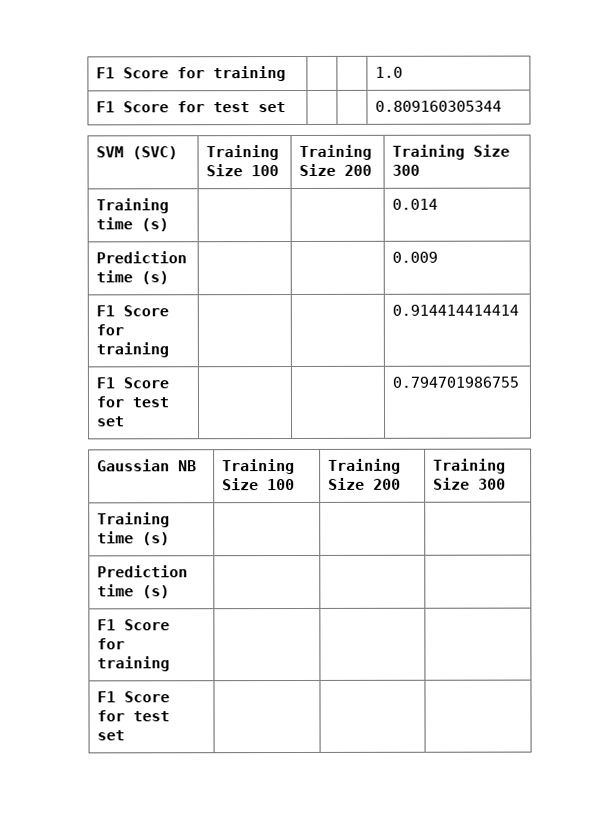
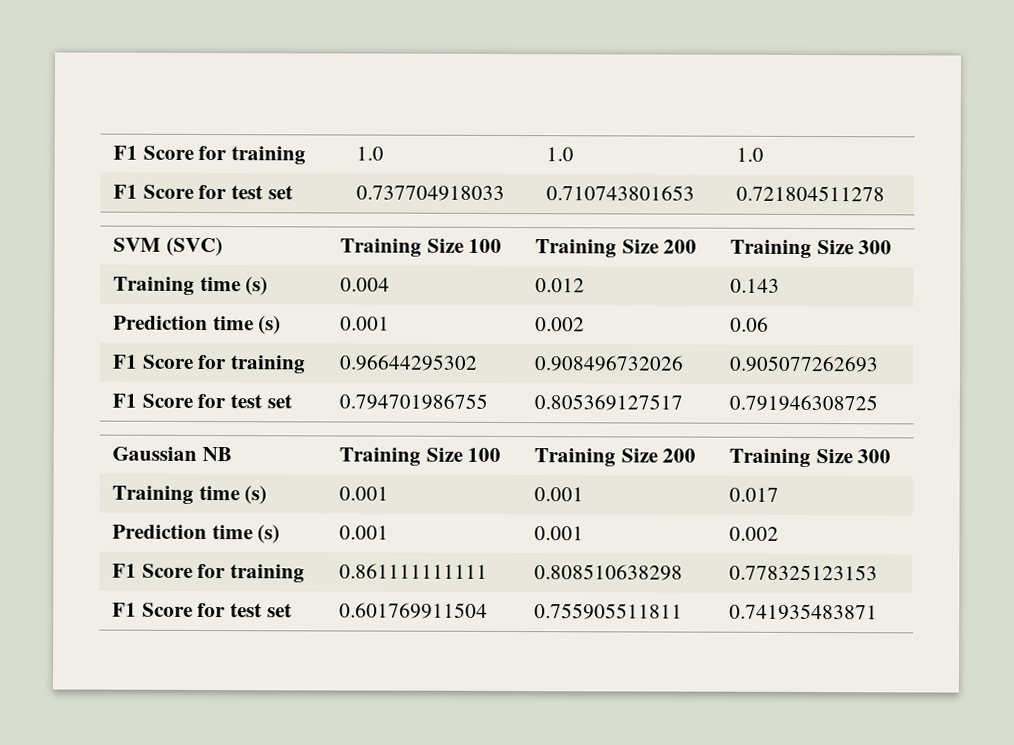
- F1 Score for training | | | 1.0
+ F1 Score for training | 1.0 | 1.0 | 1.0
- F1 Score for test set | | | 0.809160305344
+ F1 Score for test set | 0.737704918033 | 0.710743801653 | 0.721804511278
- Training time (s) | | | 0.014
- Prediction time (s) | | | 0.009
- F1 Score for training | | | 0.914414414414
- F1 Score for test set | | | 0.794701986755
+ Training time (s) | 0.004 | 0.012 | 0.143
+ Prediction time (s) | 0.001 | 0.002 | 0.06
+ F1 Score for training | 0.96644295302 | 0.908496732026 | 0.905077262693
+ F1 Score for test set | 0.794701986755 | 0.805369127517 | 0.791946308725
  Gaussian NB | Training Size 100 | Training Size 200 | Training Size 300
- Training time (s) | | |
- Prediction time (s) | | |
- F1 Score for training | | |
- F1 Score for test set | | |
+ Training time (s) | 0.001 | 0.001 | 0.017
+ Prediction time (s) | 0.001 | 0.001 | 0.002
+ F1 Score for training | 0.861111111111 | 0.808510638298 | 0.778325123153
+ F1 Score for test set | 0.601769911504 | 0.755905511811 | 0.741935483871

